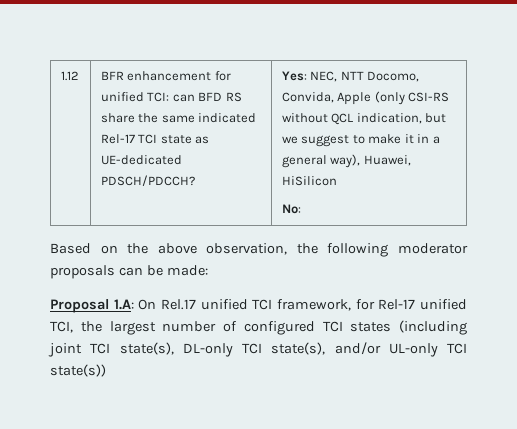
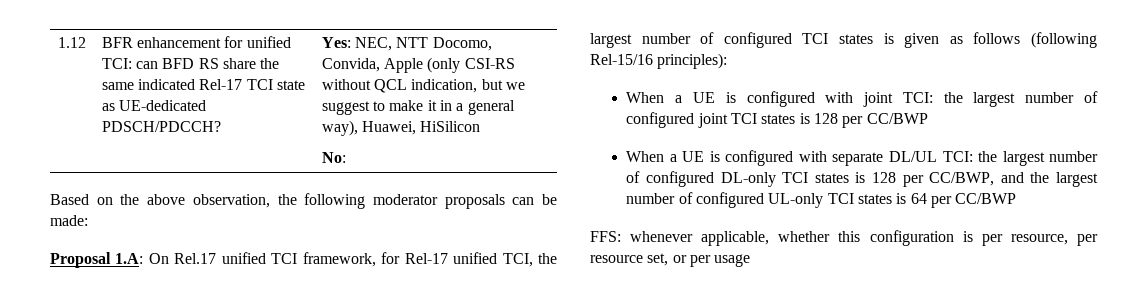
- Proposal 1.A: On Rel.17 unified TCI framework, for Rel-17 unified TCI, the largest number of configured TCI states (including joint TCI state(s), DL-only TCI state(s), and/or UL-only TCI state(s))
+ Proposal 1.A: On Rel.17 unified TCI framework, for Rel-17 unified TCI, the largest number of configured TCI states is given as follows (following Rel-15/16 principles):
+ When a UE is configured with joint TCI: the largest number of configured joint TCI states is 128 per CC/BWP
+ When a UE is configured with separate DL/UL TCI: the largest number of configured DL-only TCI states is 128 per CC/BWP, and the largest number of configured UL-only TCI states is 64 per CC/BWP
+ FFS: whenever applicable, whether this configuration is per resource, per resource set, or per usage

